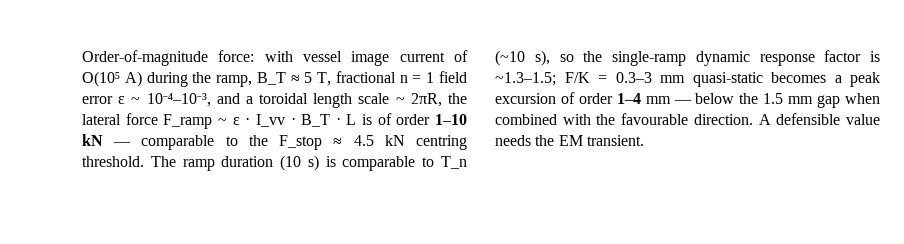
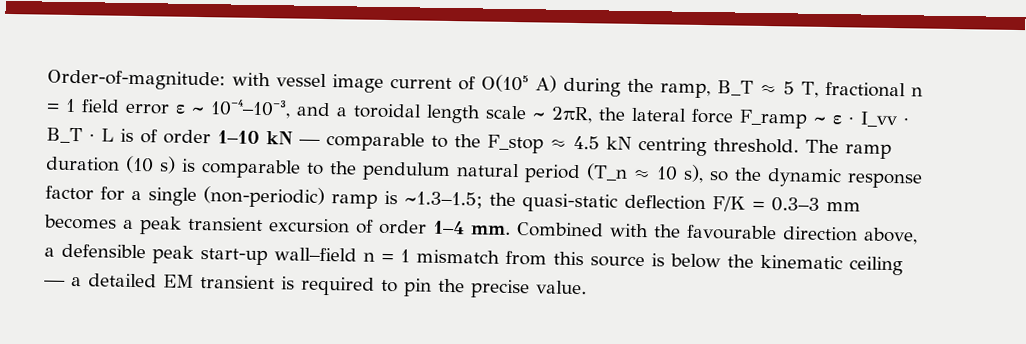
- Order-of-magnitude force: with vessel image current of O(10⁵ A) during the ramp, B_T ≈ 5 T, fractional n = 1 field error ε ~ 10⁻⁴–10⁻³, and a toroidal length scale ~ 2πR, the lateral force F_ramp ~ ε · I_vv · B_T · L is of order 1–10 kN — comparable to the F_stop ≈ 4.5 kN centring threshold.
+ Order-of-magnitude: with vessel image current of O(10⁵ A) during the ramp, B_T ≈ 5 T, fractional n = 1 field error ε ~ 10⁻⁴–10⁻³, and a toroidal length scale ~ 2πR, the lateral force F_ramp ~ ε · I_vv · B_T · L is of order 1–10 kN — comparable to the F_stop ≈ 4.5 kN centring threshold.
- The ramp duration (10 s) is comparable to T_n (~10 s), so the single-ramp dynamic response factor is ~1.3–1.5; F/K = 0.3–3 mm quasi-static becomes a peak excursion of order 1–4 mm — below the 1.5 mm gap when combined with the favourable direction. A defensible value needs the EM transient.
+ The ramp duration (10 s) is comparable to the pendulum natural period (T_n ≈ 10 s), so the dynamic response factor for a single (non-periodic) ramp is ~1.3–1.5; the quasi-static deflection F/K = 0.3–3 mm becomes a peak transient excursion of order 1–4 mm. Combined with the favourable direction above, a defensible peak start-up wall–field n = 1 mismatch from this source is below the kinematic ceiling — a detailed EM transient is required to pin the precise value.

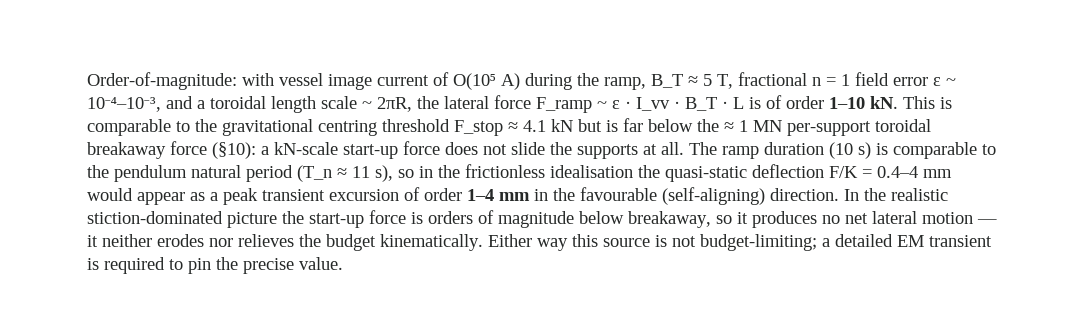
- Order-of-magnitude: with vessel image current of O(10⁵ A) during the ramp, B_T ≈ 5 T, fractional n = 1 field error ε ~ 10⁻⁴–10⁻³, and a toroidal length scale ~ 2πR, the lateral force F_ramp ~ ε · I_vv · B_T · L is of order 1–10 kN — comparable to the F_stop ≈ 4.5 kN centring threshold.
+ Order-of-magnitude: with vessel image current of O(10⁵ A) during the ramp, B_T ≈ 5 T, fractional n = 1 field error ε ~ 10⁻⁴–10⁻³, and a toroidal length scale ~ 2πR, the lateral force F_ramp ~ ε · I_vv · B_T · L is of order 1–10 kN. This is comparable to the gravitational centring threshold F_stop ≈ 4.1 kN but is far below the ≈ 1 MN per-support toroidal breakaway force (§10): a kN-scale start-up force does not slide the supports at all.
- The ramp duration (10 s) is comparable to the pendulum natural period (T_n ≈ 10 s), so the dynamic response factor for a single (non-periodic) ramp is ~1.3–1.5; the quasi-static deflection F/K = 0.3–3 mm becomes a peak transient excursion of order 1–4 mm. Combined with the favourable direction above, a defensible peak start-up wall–field n = 1 mismatch from this source is below the kinematic ceiling — a detailed EM transient is required to pin the precise value.
+ The ramp duration (10 s) is comparable to the pendulum natural period (T_n ≈ 11 s), so in the frictionless idealisation the quasi-static deflection F/K = 0.4–4 mm would appear as a peak transient excursion of order 1–4 mm in the favourable (self-aligning) direction. In the realistic stiction-dominated picture the start-up force is orders of magnitude below breakaway, so it produces no net lateral motion — it neither erodes nor relieves the budget kinematically. Either way this source is not budget-limiting; a detailed EM transient is required to pin the precise value.

